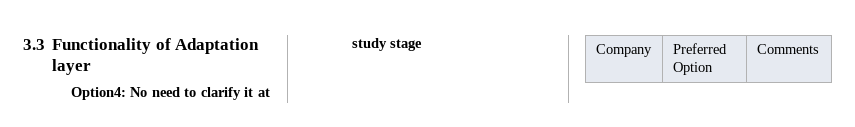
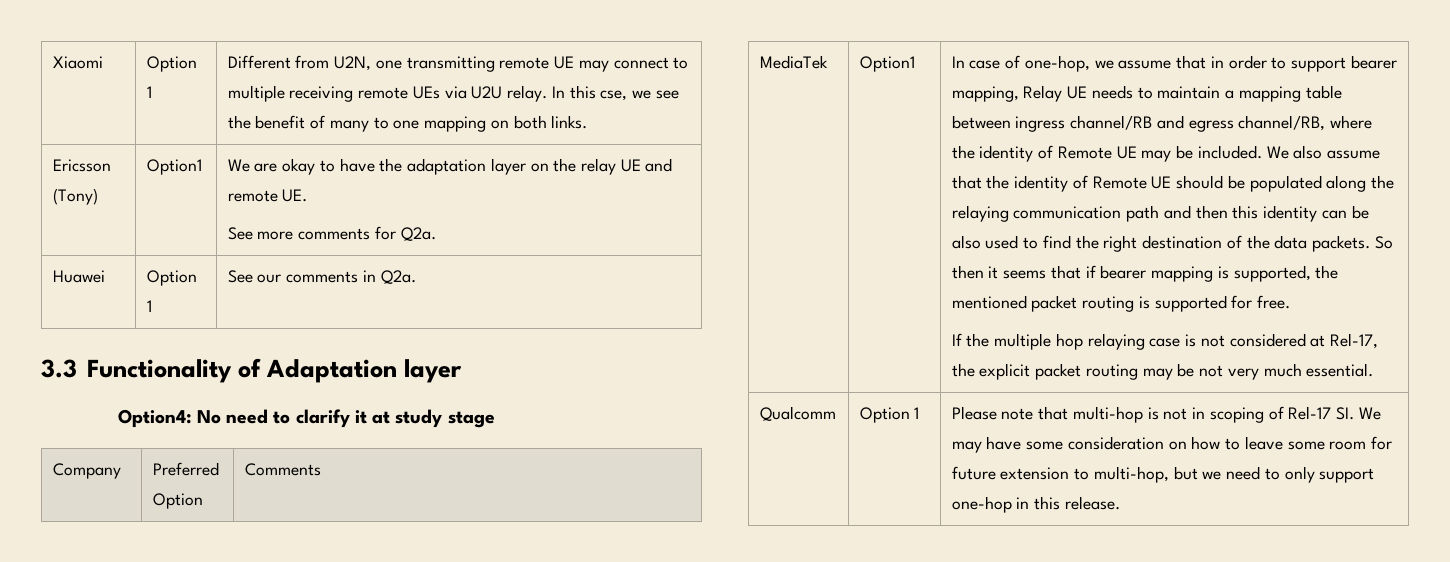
+ Xiaomi | Option 1 | Different from U2N, one transmitting remote UE may connect to multiple receiving remote UEs via U2U relay. In this cse, we see the benefit of many to one mapping on both links.
+ Ericsson (Tony) | Option1 | We are okay to have the adaptation layer on the relay UE and remote UE.
+ See more comments for Q2a.
+ Huawei | Option 1 | See our comments in Q2a.
+ MediaTek | Option1 | In case of one-hop, we assume that in order to support bearer mapping, Relay UE needs to maintain a mapping table between ingress channel/RB and egress channel/RB, where the identity of Remote UE may be included. We also assume that the identity of Remote UE should be populated along the relaying communication path and then this identity can be also used to find the right destination of the data packets. So then it seems that if bearer mapping is supported, the mentioned packet routing is supported for free.
+ If the multiple hop relaying case is not considered at Rel-17, the explicit packet routing may be not very much essential.
+ Qualcomm | Option 1 | Please note that multi-hop is not in scoping of Rel-17 SI. We may have some consideration on how to leave some room for future extension to multi-hop, but we need to only support one-hop in this release.

